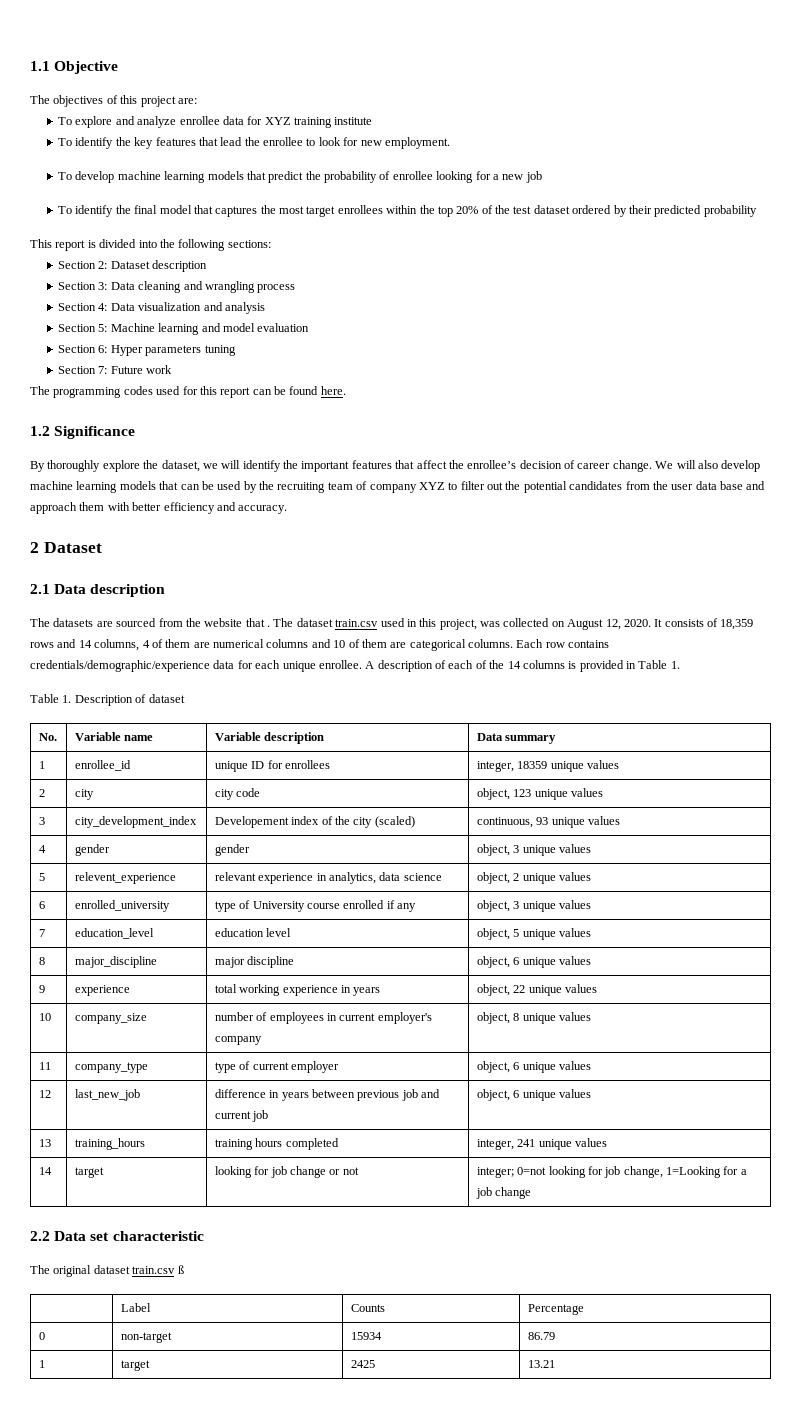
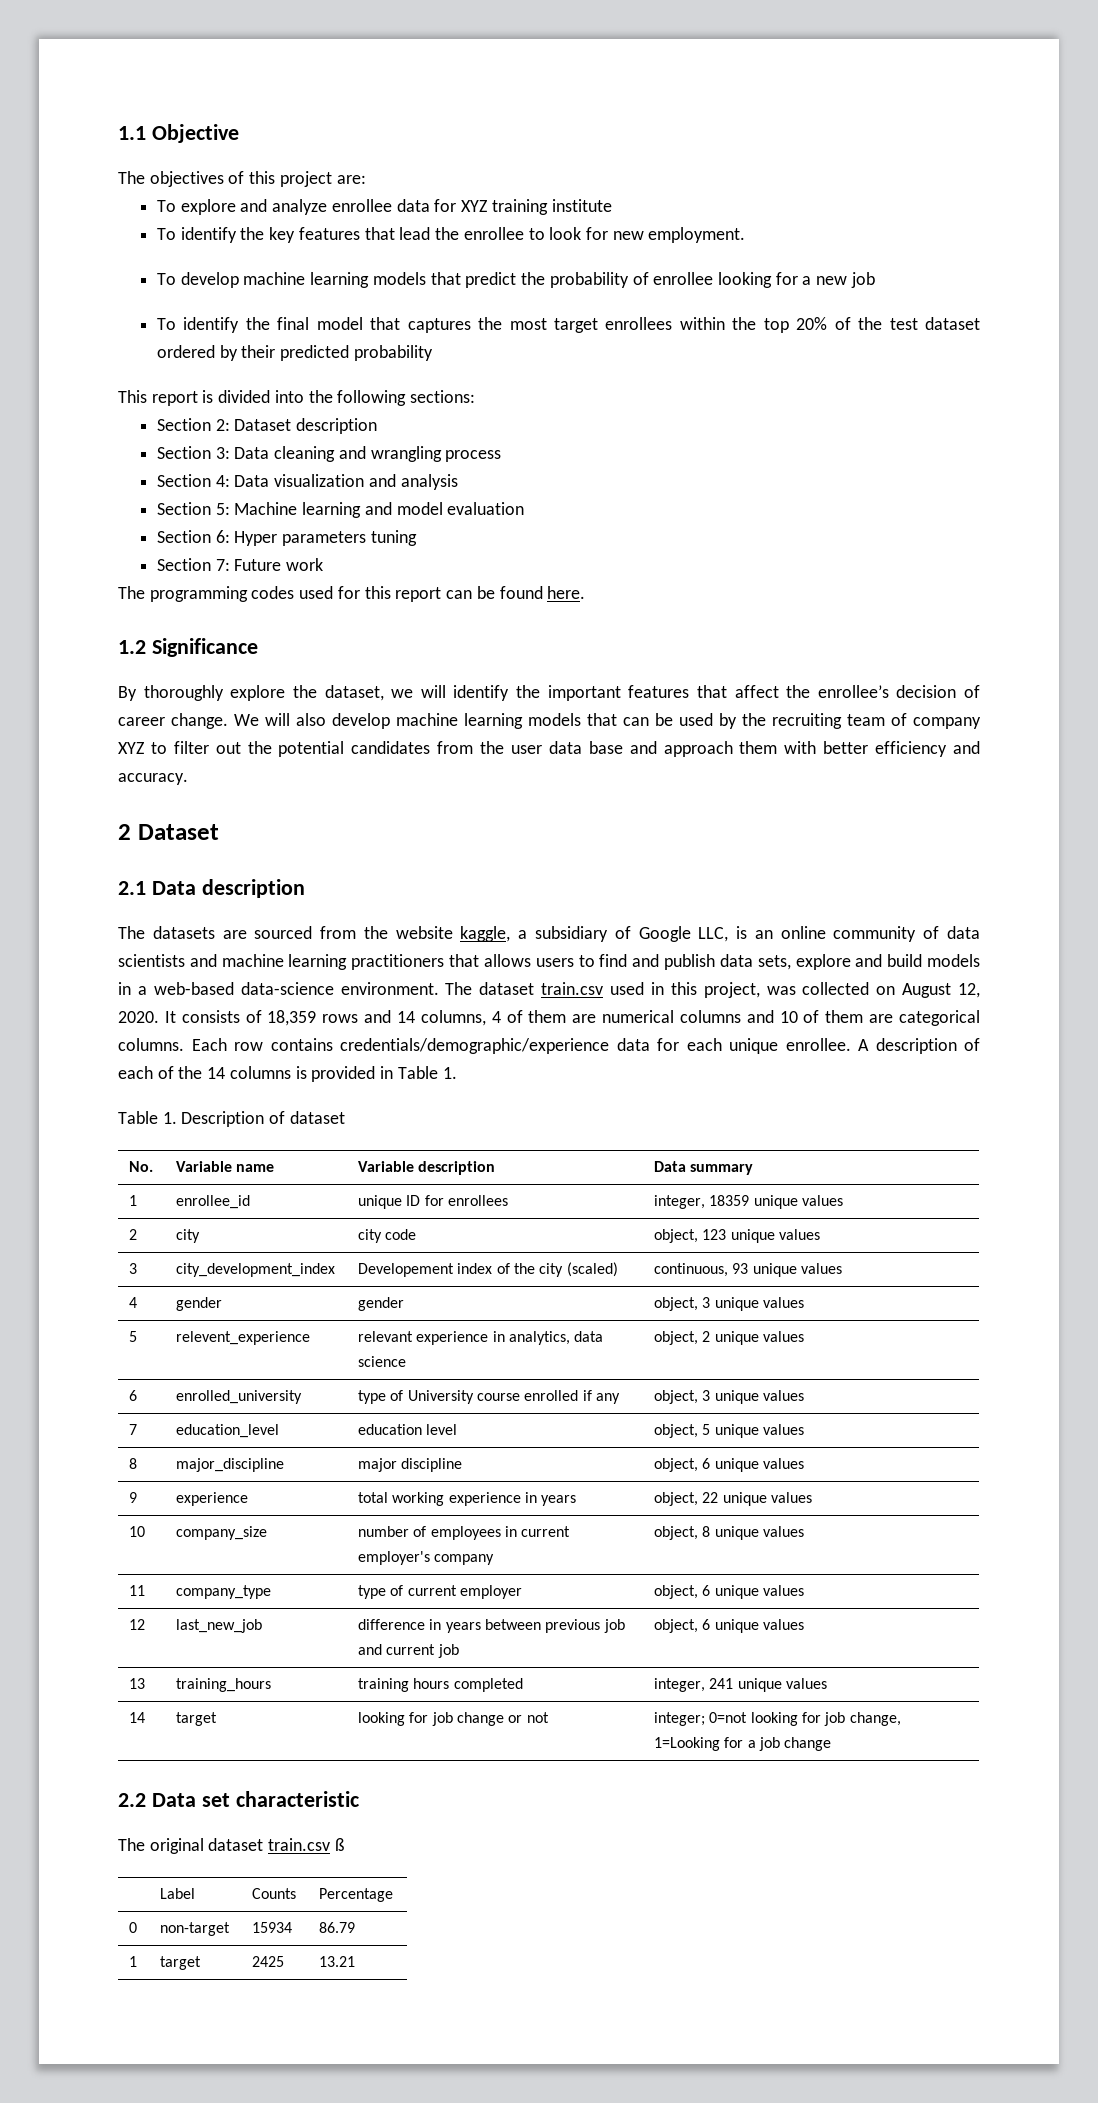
- The datasets are sourced from the website that .
+ The datasets are sourced from the website kaggle, a subsidiary of Google LLC, is an online community of data scientists and machine learning practitioners that allows users to find and publish data sets, explore and build models in a web-based data-science environment.

